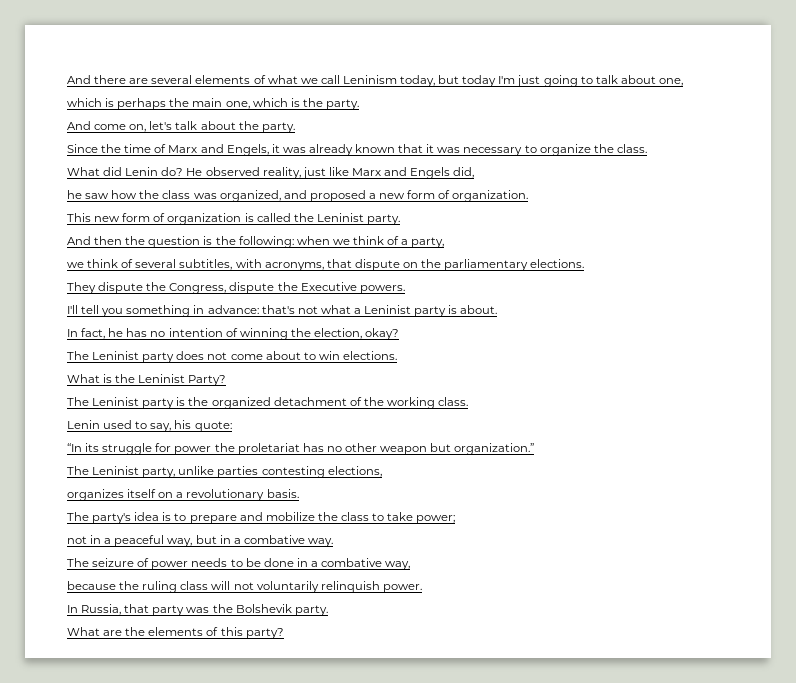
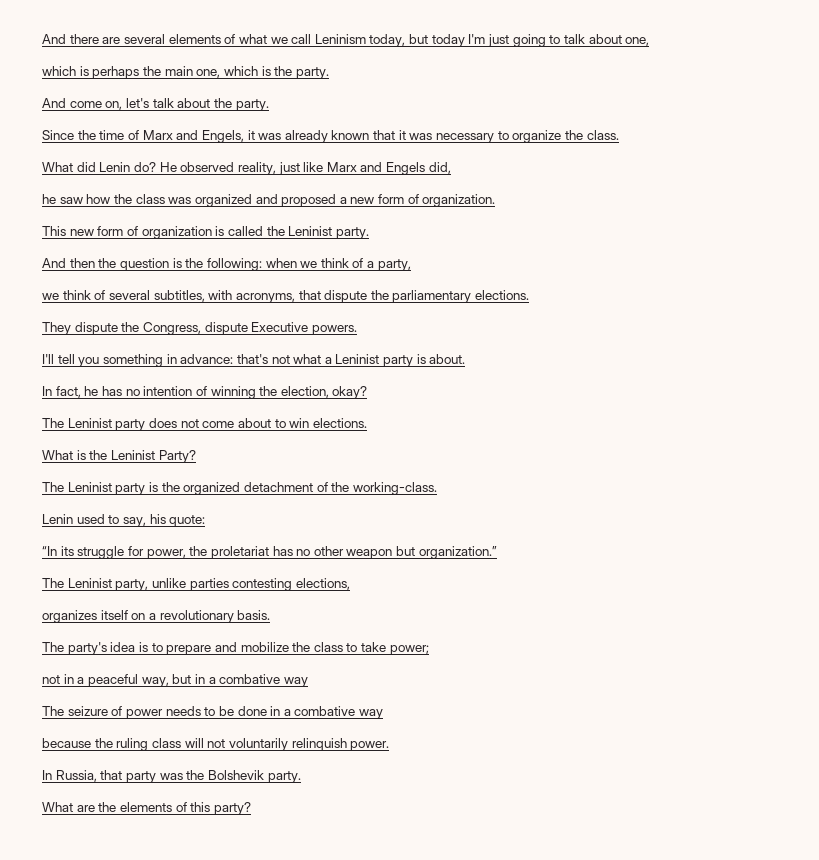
- he saw how the class was organized, and proposed a new form of organization.
+ he saw how the class was organized and proposed a new form of organization.
- we think of several subtitles, with acronyms, that dispute on the parliamentary elections.
+ we think of several subtitles, with acronyms, that dispute the parliamentary elections.
- They dispute the Congress, dispute the Executive powers.
+ They dispute the Congress, dispute Executive powers.
- The Leninist party is the organized detachment of the working class.
+ The Leninist party is the organized detachment of the working-class.
- “In its struggle for power the proletariat has no other weapon but organization.”
+ “In its struggle for power, the proletariat has no other weapon but organization.”
- not in a peaceful way, but in a combative way.
+ not in a peaceful way, but in a combative way
- The seizure of power needs to be done in a combative way,
+ The seizure of power needs to be done in a combative way

